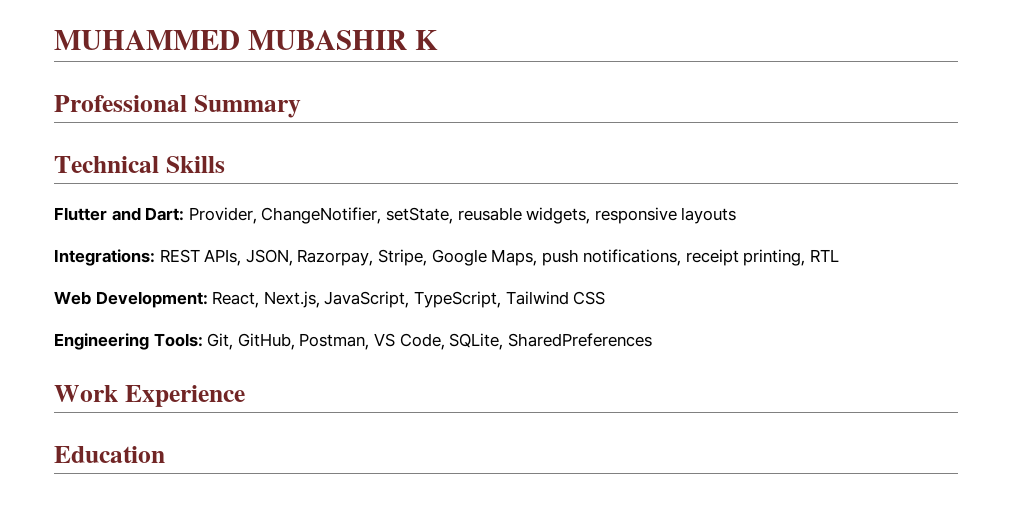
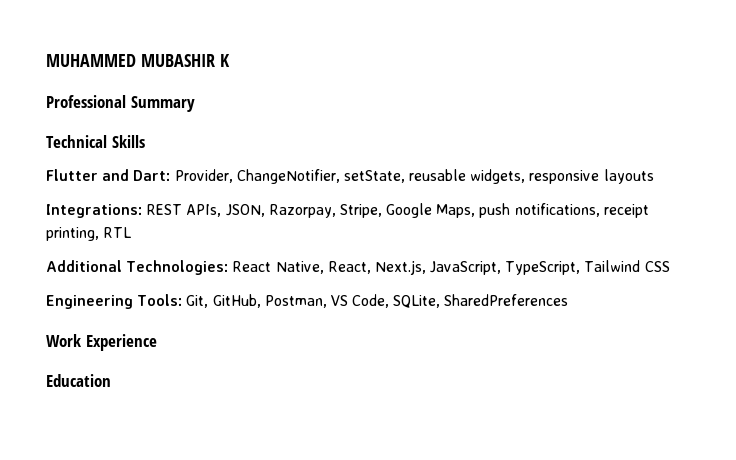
- Web Development: React, Next.js, JavaScript, TypeScript, Tailwind CSS
+ Additional Technologies: React Native, React, Next.js, JavaScript, TypeScript, Tailwind CSS

